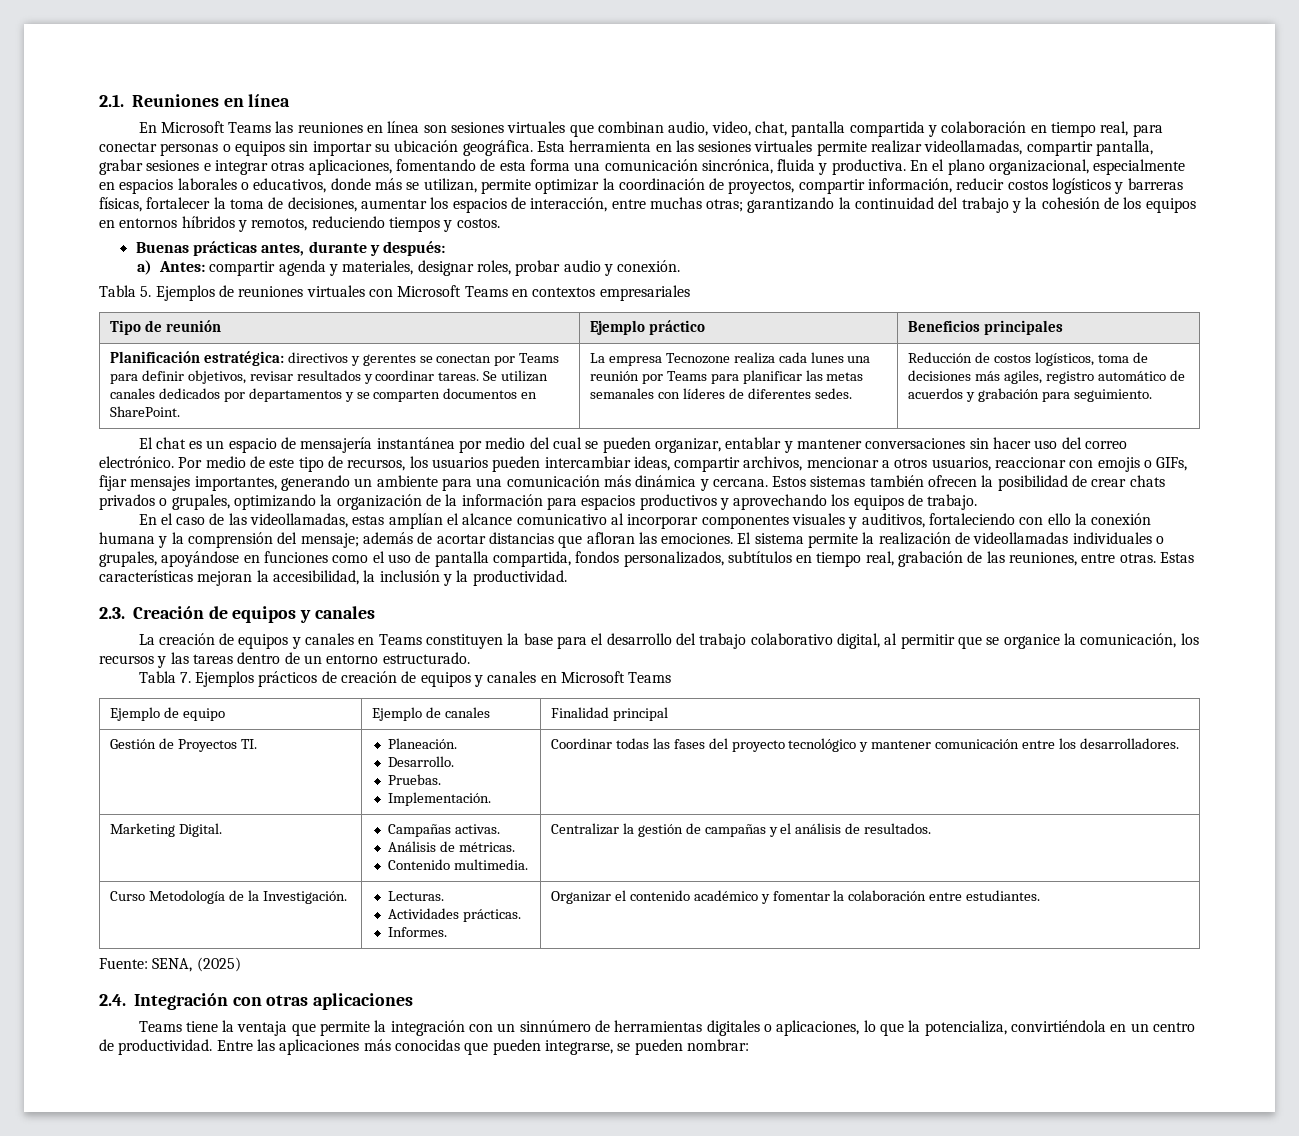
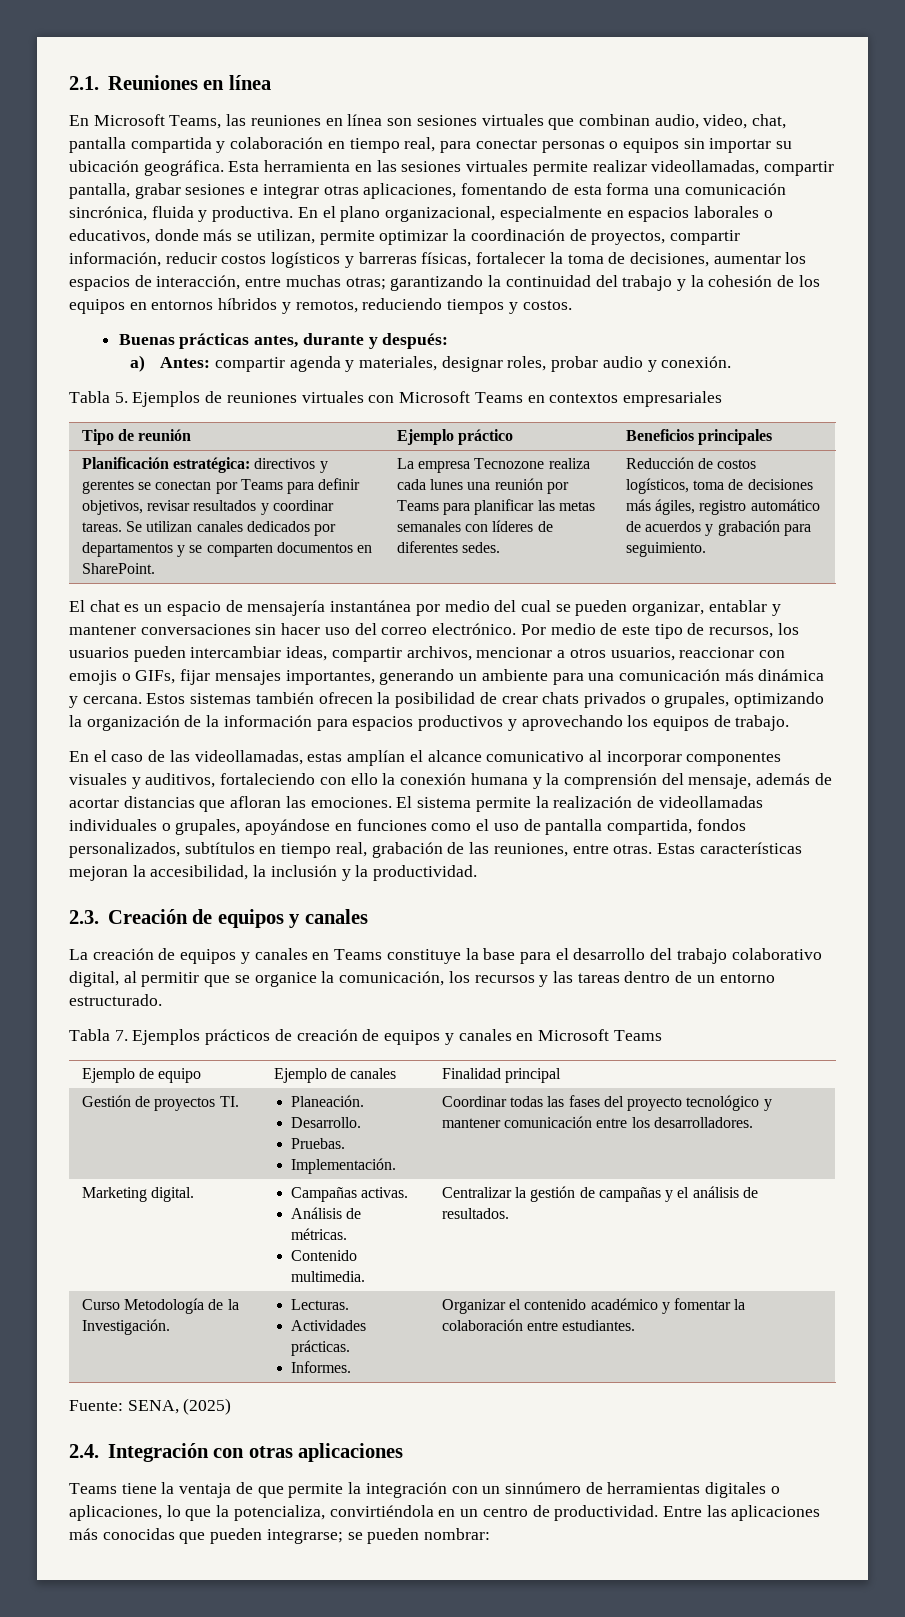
- En Microsoft Teams las reuniones en línea son sesiones virtuales que combinan audio, video, chat, pantalla compartida y colaboración en tiempo real, para conectar personas o equipos sin importar su ubicación geográfica.
+ En Microsoft Teams, las reuniones en línea son sesiones virtuales que combinan audio, video, chat, pantalla compartida y colaboración en tiempo real, para conectar personas o equipos sin importar su ubicación geográfica.
- Reducción de costos logísticos, toma de decisiones más agiles, registro automático de acuerdos y grabación para seguimiento.
+ Reducción de costos logísticos, toma de decisiones más ágiles, registro automático de acuerdos y grabación para seguimiento.
- En el caso de las videollamadas, estas amplían el alcance comunicativo al incorporar componentes visuales y auditivos, fortaleciendo con ello la conexión humana y la comprensión del mensaje; además de acortar distancias que afloran las emociones.
+ En el caso de las videollamadas, estas amplían el alcance comunicativo al incorporar componentes visuales y auditivos, fortaleciendo con ello la conexión humana y la comprensión del mensaje, además de acortar distancias que afloran las emociones.
- La creación de equipos y canales en Teams constituyen la base para el desarrollo del trabajo colaborativo digital, al permitir que se organice la comunicación, los recursos y las tareas dentro de un entorno estructurado.
+ La creación de equipos y canales en Teams constituye la base para el desarrollo del trabajo colaborativo digital, al permitir que se organice la comunicación, los recursos y las tareas dentro de un entorno estructurado.
- Gestión de Proyectos TI. | Planeación.
+ Gestión de proyectos TI. | Planeación.
- Marketing Digital. | Campañas activas.
+ Marketing digital. | Campañas activas.
- Teams tiene la ventaja que permite la integración con un sinnúmero de herramientas digitales o aplicaciones, lo que la potencializa, convirtiéndola en un centro de productividad.
+ Teams tiene la ventaja de que permite la integración con un sinnúmero de herramientas digitales o aplicaciones, lo que la potencializa, convirtiéndola en un centro de productividad.
- Entre las aplicaciones más conocidas que pueden integrarse, se pueden nombrar:
+ Entre las aplicaciones más conocidas que pueden integrarse; se pueden nombrar:

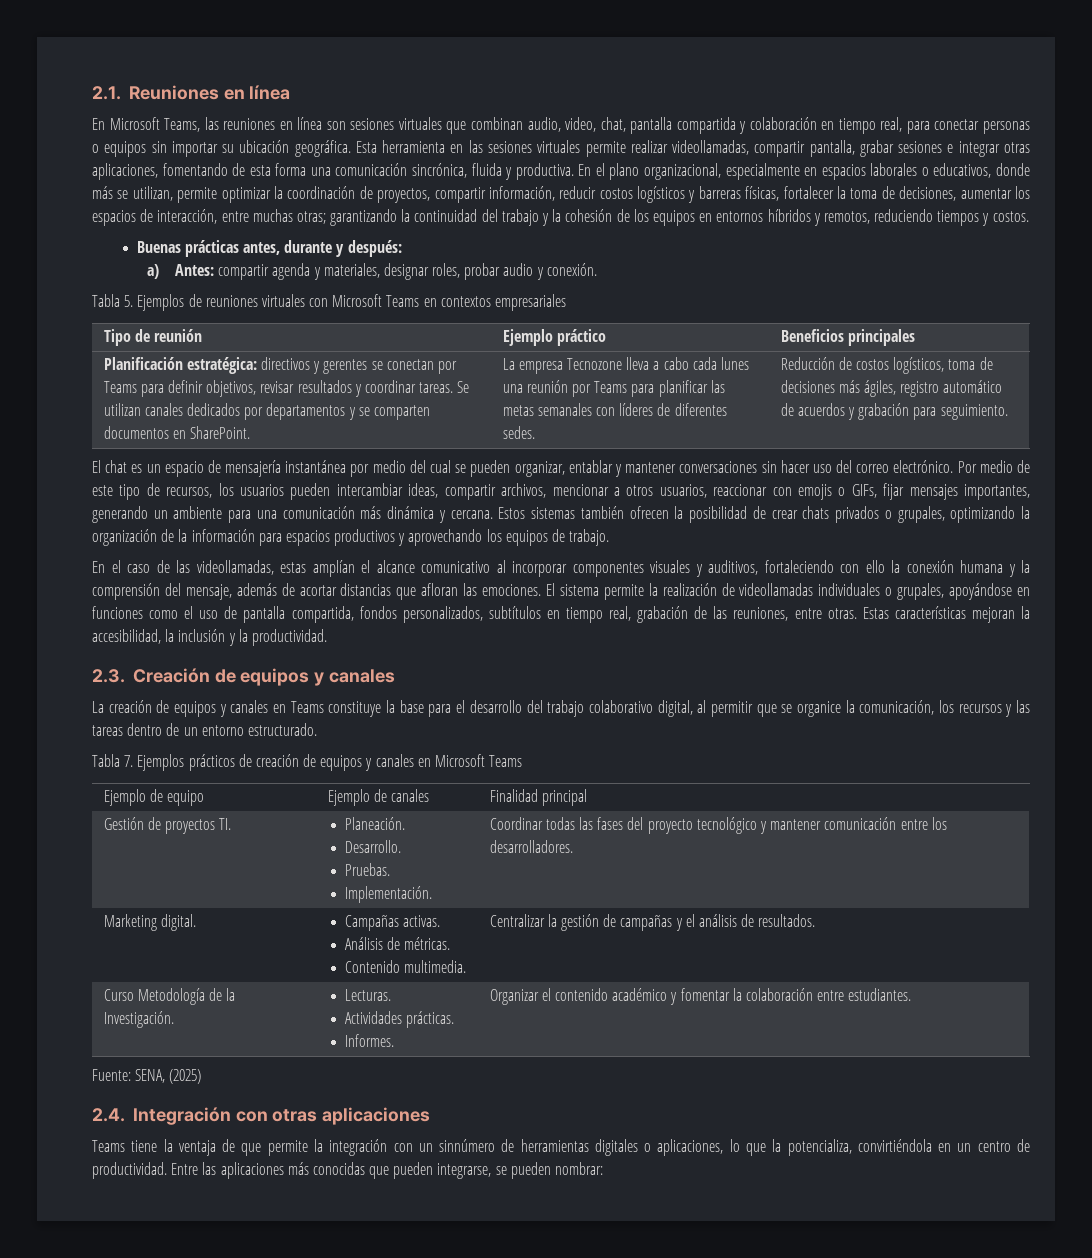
- La empresa Tecnozone realiza cada lunes una reunión por Teams para planificar las metas semanales con líderes de diferentes sedes.
+ La empresa Tecnozone lleva a cabo cada lunes una reunión por Teams para planificar las metas semanales con líderes de diferentes sedes.
- Entre las aplicaciones más conocidas que pueden integrarse; se pueden nombrar:
+ Entre las aplicaciones más conocidas que pueden integrarse, se pueden nombrar:

